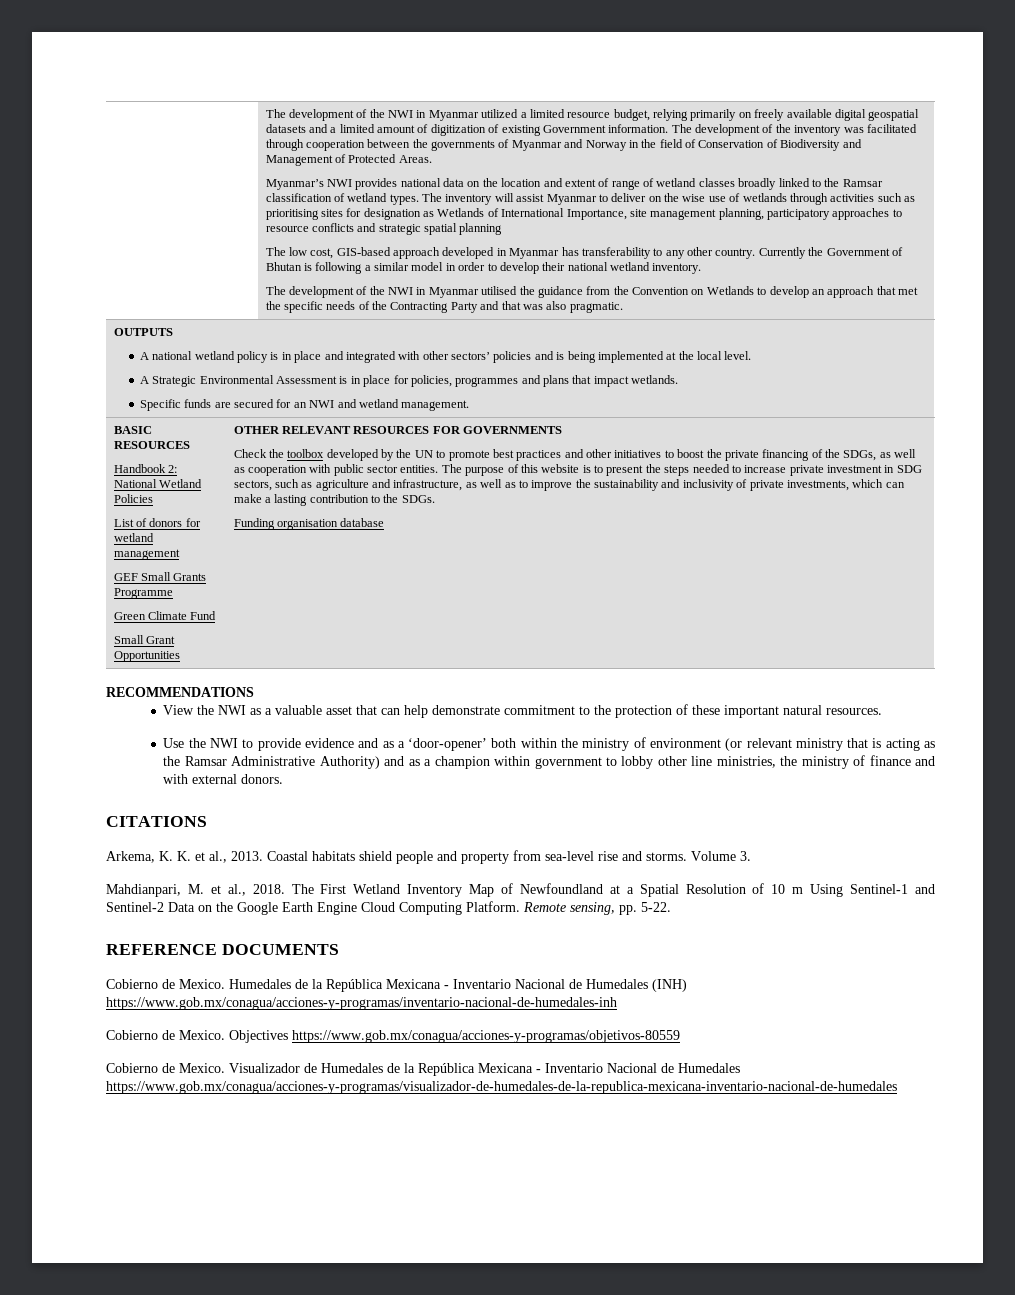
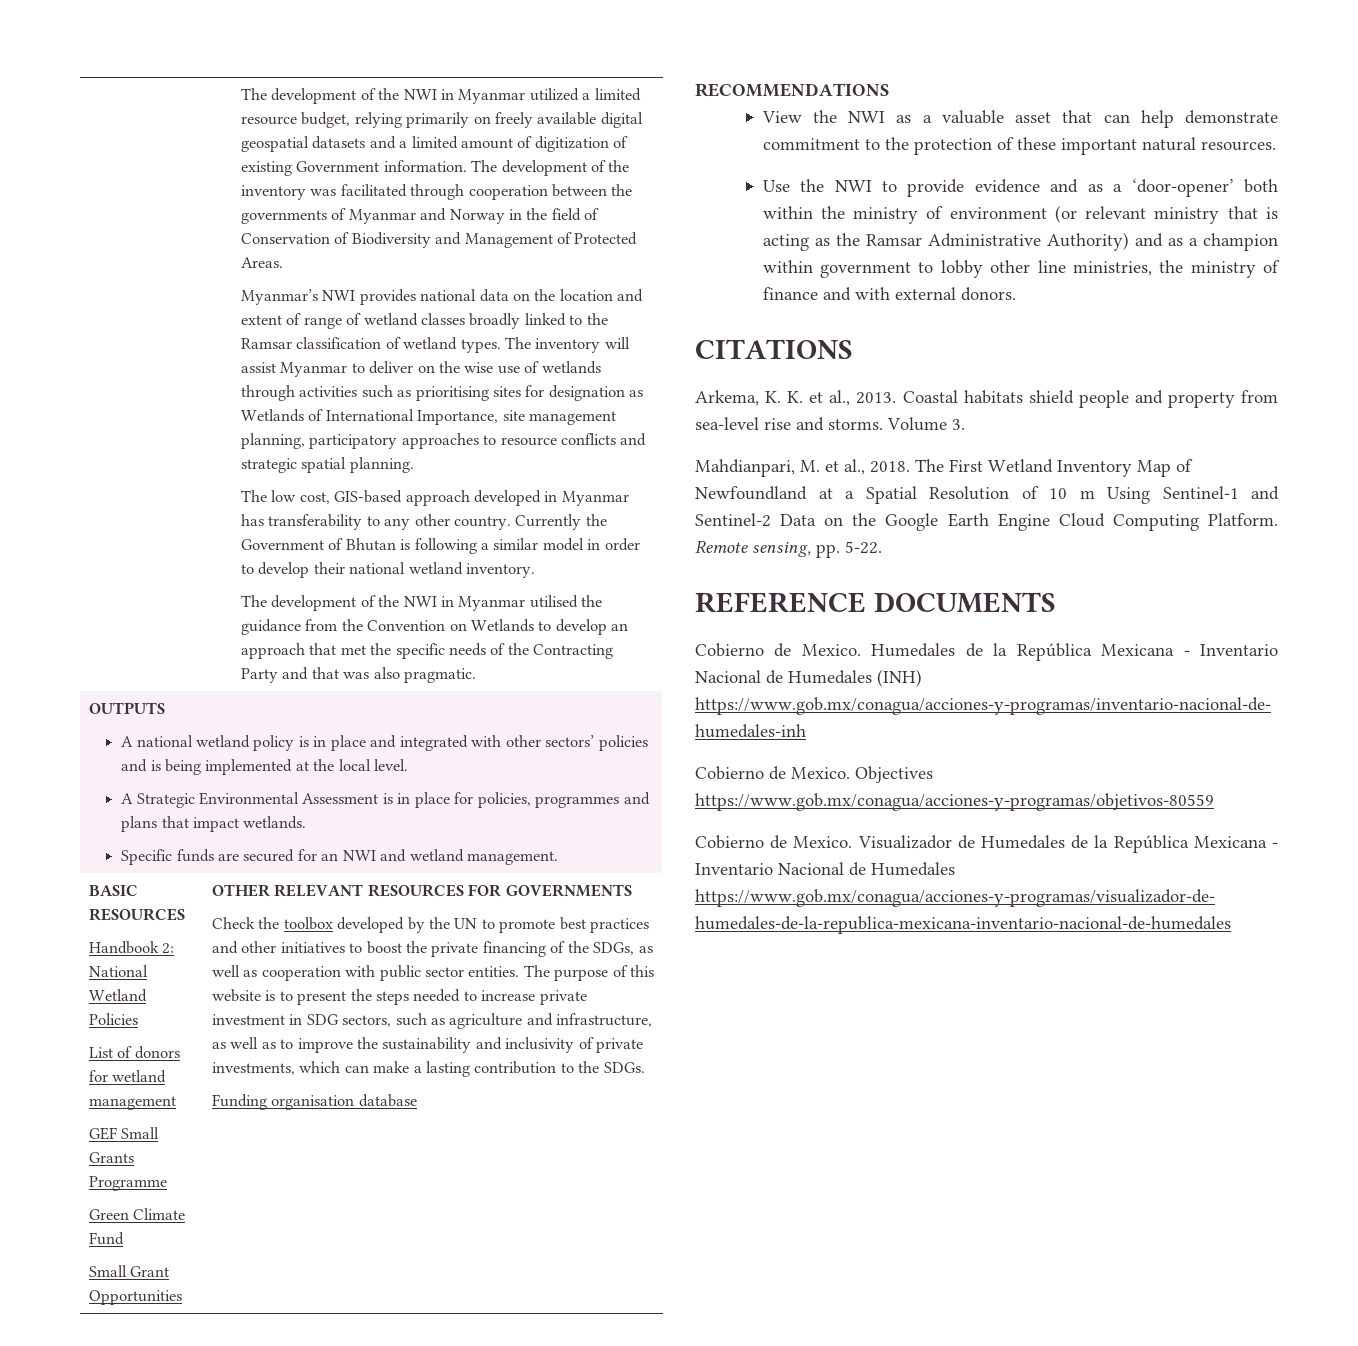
- The inventory will assist Myanmar to deliver on the wise use of wetlands through activities such as prioritising sites for designation as Wetlands of International Importance, site management planning, participatory approaches to resource conflicts and strategic spatial planning
+ The inventory will assist Myanmar to deliver on the wise use of wetlands through activities such as prioritising sites for designation as Wetlands of International Importance, site management planning, participatory approaches to resource conflicts and strategic spatial planning.

